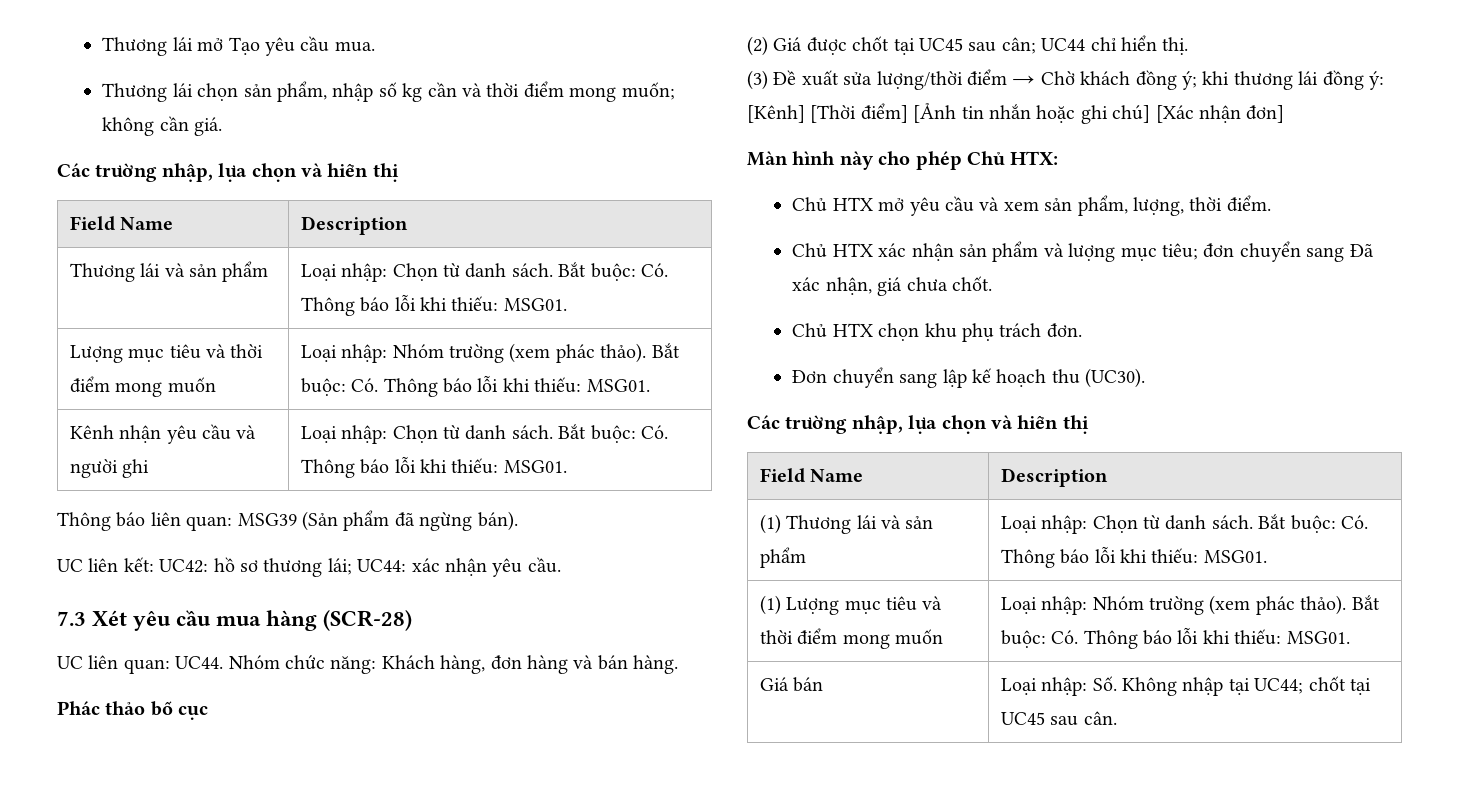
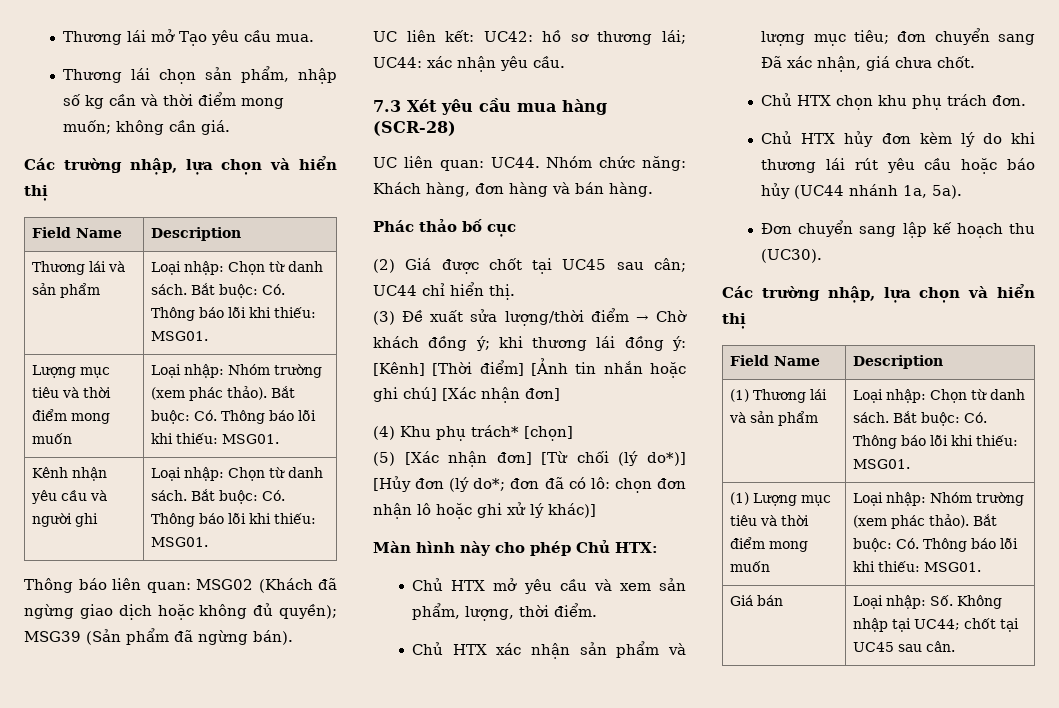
- Thông báo liên quan: MSG39 (Sản phẩm đã ngừng bán).
+ Thông báo liên quan: MSG02 (Khách đã ngừng giao dịch hoặc không đủ quyền); MSG39 (Sản phẩm đã ngừng bán).
+ (4) Khu phụ trách* [chọn]
+ (5) [Xác nhận đơn] [Từ chối (lý do*)] [Hủy đơn (lý do*; đơn đã có lô: chọn đơn nhận lô hoặc ghi xử lý khác)]
+ Chủ HTX hủy đơn kèm lý do khi thương lái rút yêu cầu hoặc báo hủy (UC44 nhánh 1a, 5a).

